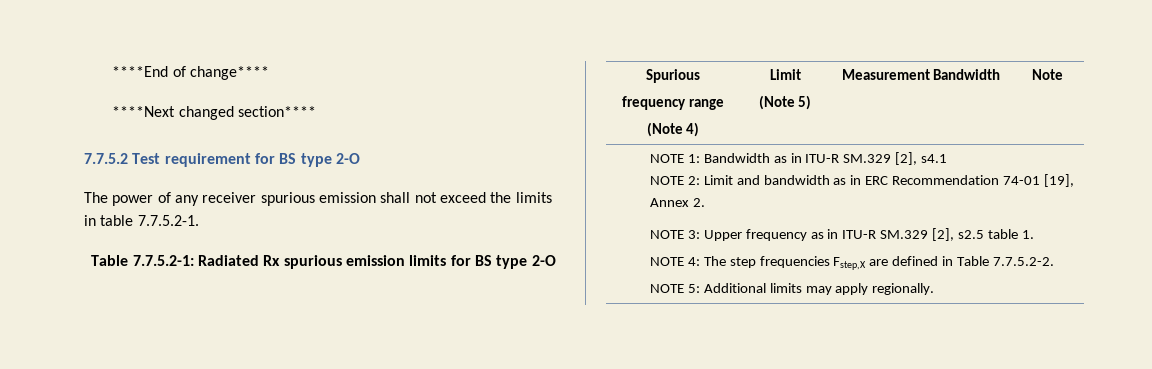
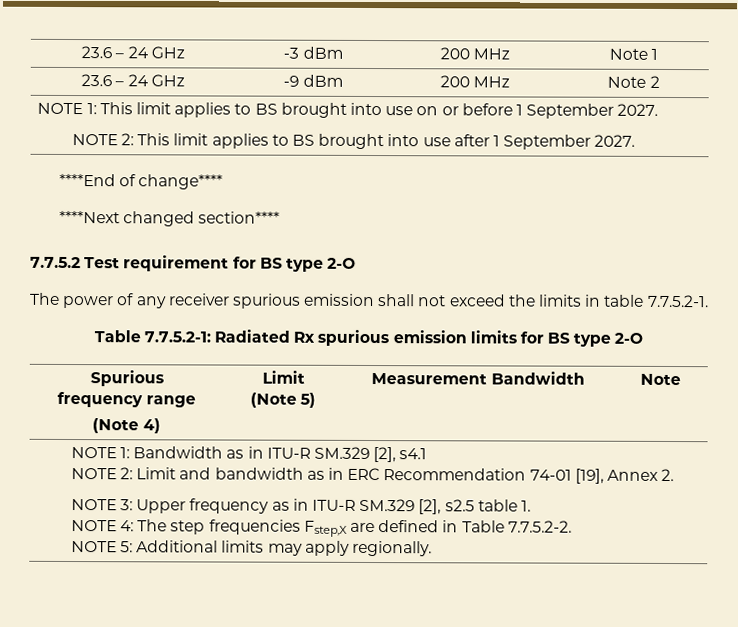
+ 23.6 – 24 GHz | -3 dBm | 200 MHz | Note 1
+ 23.6 – 24 GHz | -9 dBm | 200 MHz | Note 2
+ NOTE 1: This limit applies to BS brought into use on or before 1 September 2027.
+ NOTE 2: This limit applies to BS brought into use after 1 September 2027.

